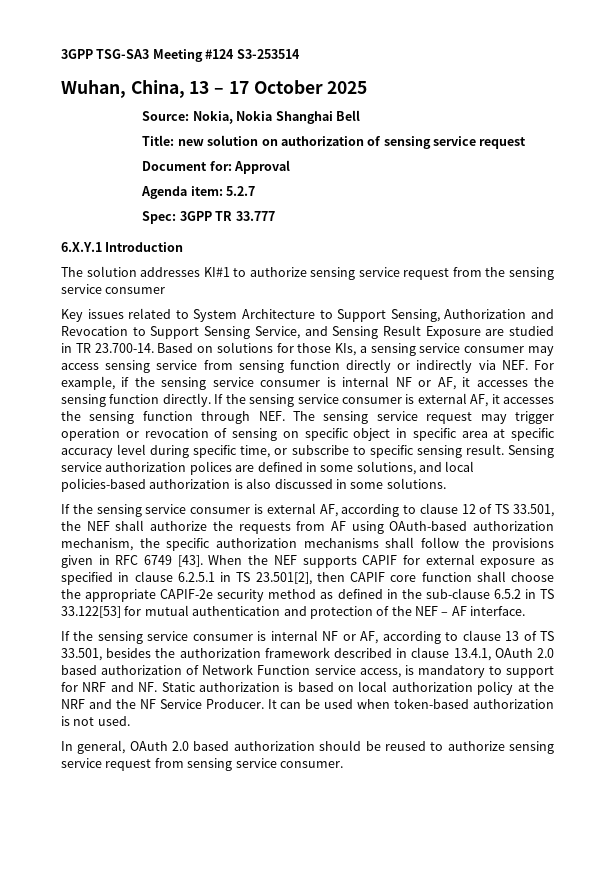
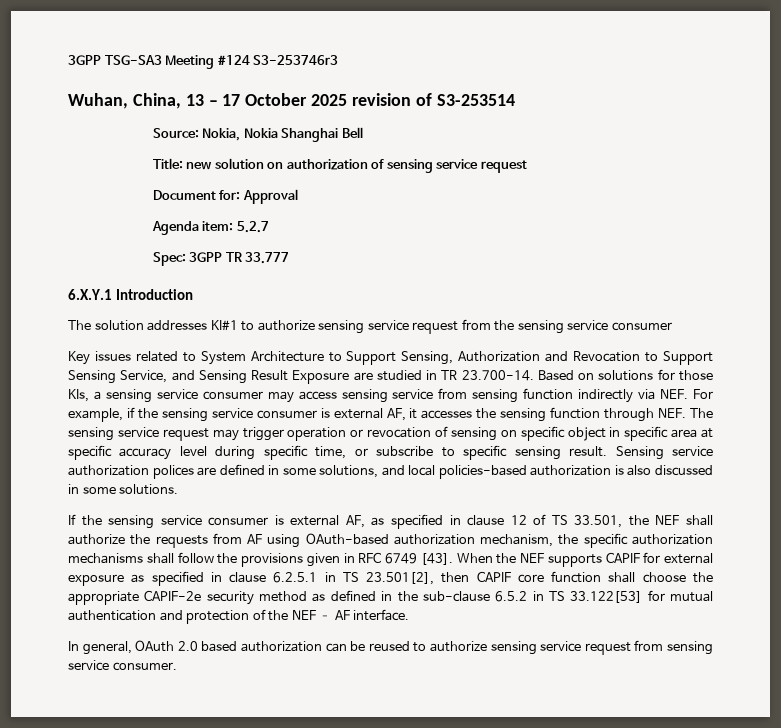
- 3GPP TSG-SA3 Meeting #124 S3-253514
+ 3GPP TSG-SA3 Meeting #124 S3-253746r3
- Wuhan, China, 13 – 17 October 2025
+ Wuhan, China, 13 – 17 October 2025 revision of S3-253514
- Key issues related to System Architecture to Support Sensing, Authorization and Revocation to Support Sensing Service, and Sensing Result Exposure are studied in TR 23.700-14. Based on solutions for those KIs, a sensing service consumer may access sensing service from sensing function directly or indirectly via NEF. For example, if the sensing service consumer is internal NF or AF, it accesses the sensing function directly. If the sensing service consumer is external AF, it accesses the sensing function through NEF. The sensing service request may trigger operation or revocation of sensing on specific object in specific area at specific accuracy level during specific time, or subscribe to specific sensing result.
+ Key issues related to System Architecture to Support Sensing, Authorization and Revocation to Support Sensing Service, and Sensing Result Exposure are studied in TR 23.700-14. Based on solutions for those KIs, a sensing service consumer may access sensing service from sensing function indirectly via NEF. For example, if the sensing service consumer is external AF, it accesses the sensing function through NEF. The sensing service request may trigger operation or revocation of sensing on specific object in specific area at specific accuracy level during specific time, or subscribe to specific sensing result.
- If the sensing service consumer is external AF, according to clause 12 of TS 33.501, the NEF shall authorize the requests from AF using OAuth-based authorization mechanism, the specific authorization mechanisms shall follow the provisions given in RFC 6749 [43].
+ If the sensing service consumer is external AF, as specified in clause 12 of TS 33.501, the NEF shall authorize the requests from AF using OAuth-based authorization mechanism, the specific authorization mechanisms shall follow the provisions given in RFC 6749 [43].
- If the sensing service consumer is internal NF or AF, according to clause 13 of TS 33.501, besides the authorization framework described in clause 13.4.1, OAuth 2.0 based authorization of Network Function service access, is mandatory to support for NRF and NF. Static authorization is based on local authorization policy at the NRF and the NF Service Producer. It can be used when token-based authorization is not used.
- In general, OAuth 2.0 based authorization should be reused to authorize sensing service request from sensing service consumer.
+ In general, OAuth 2.0 based authorization can be reused to authorize sensing service request from sensing service consumer.

